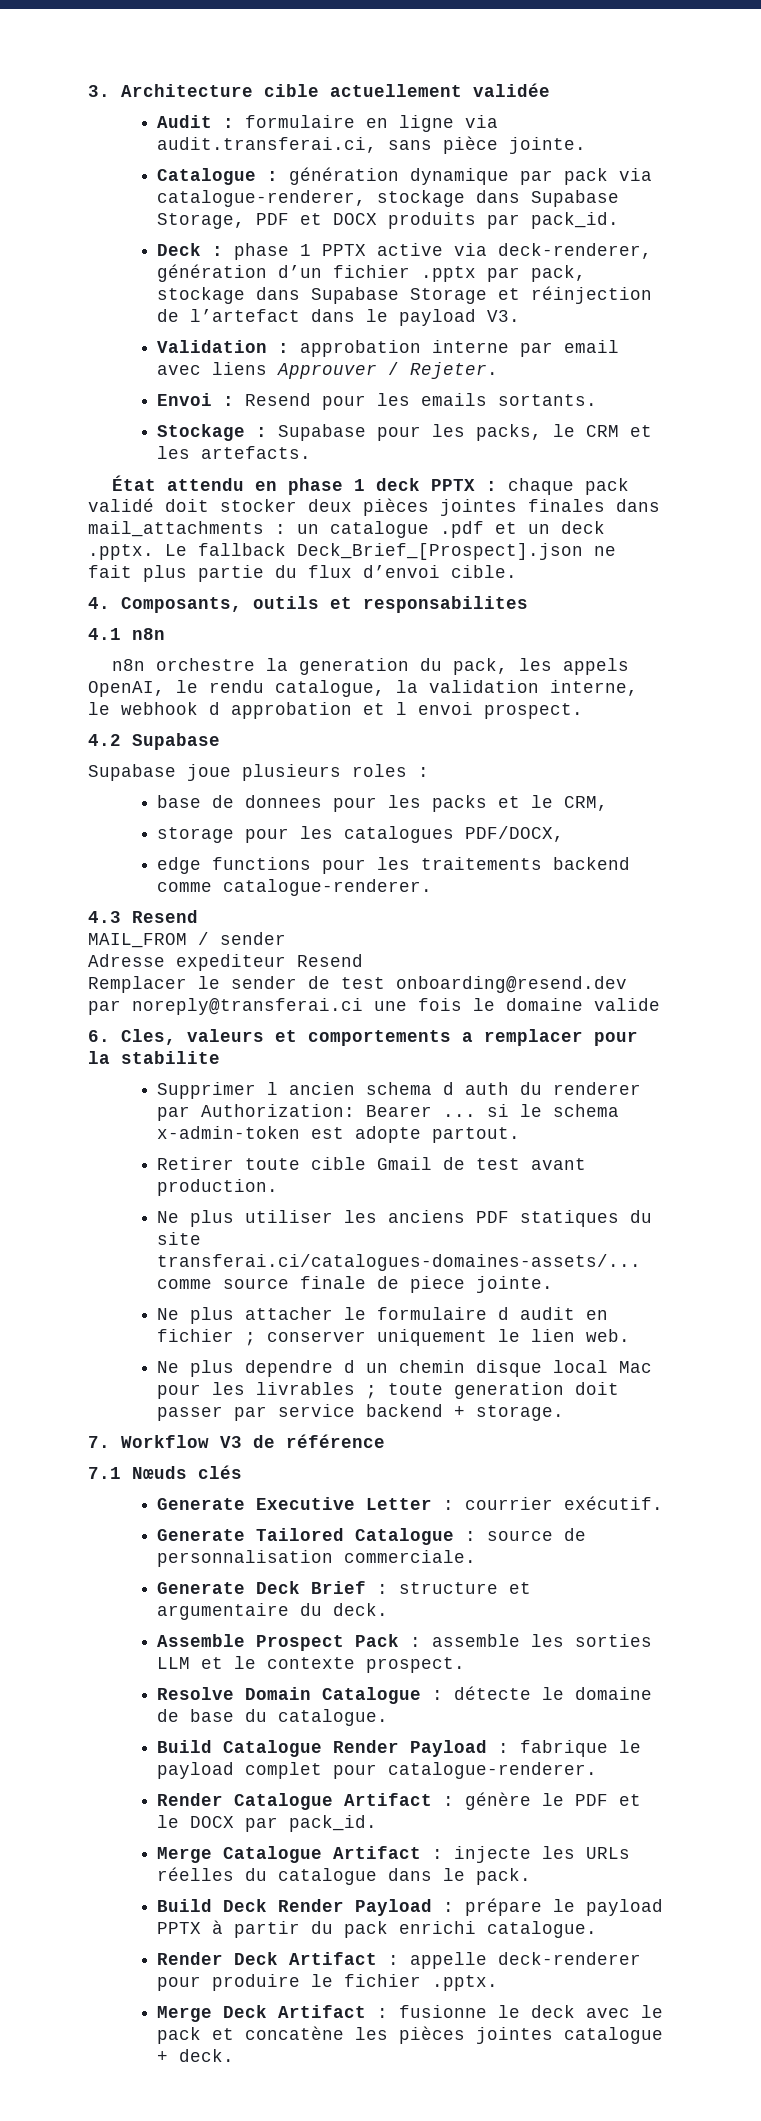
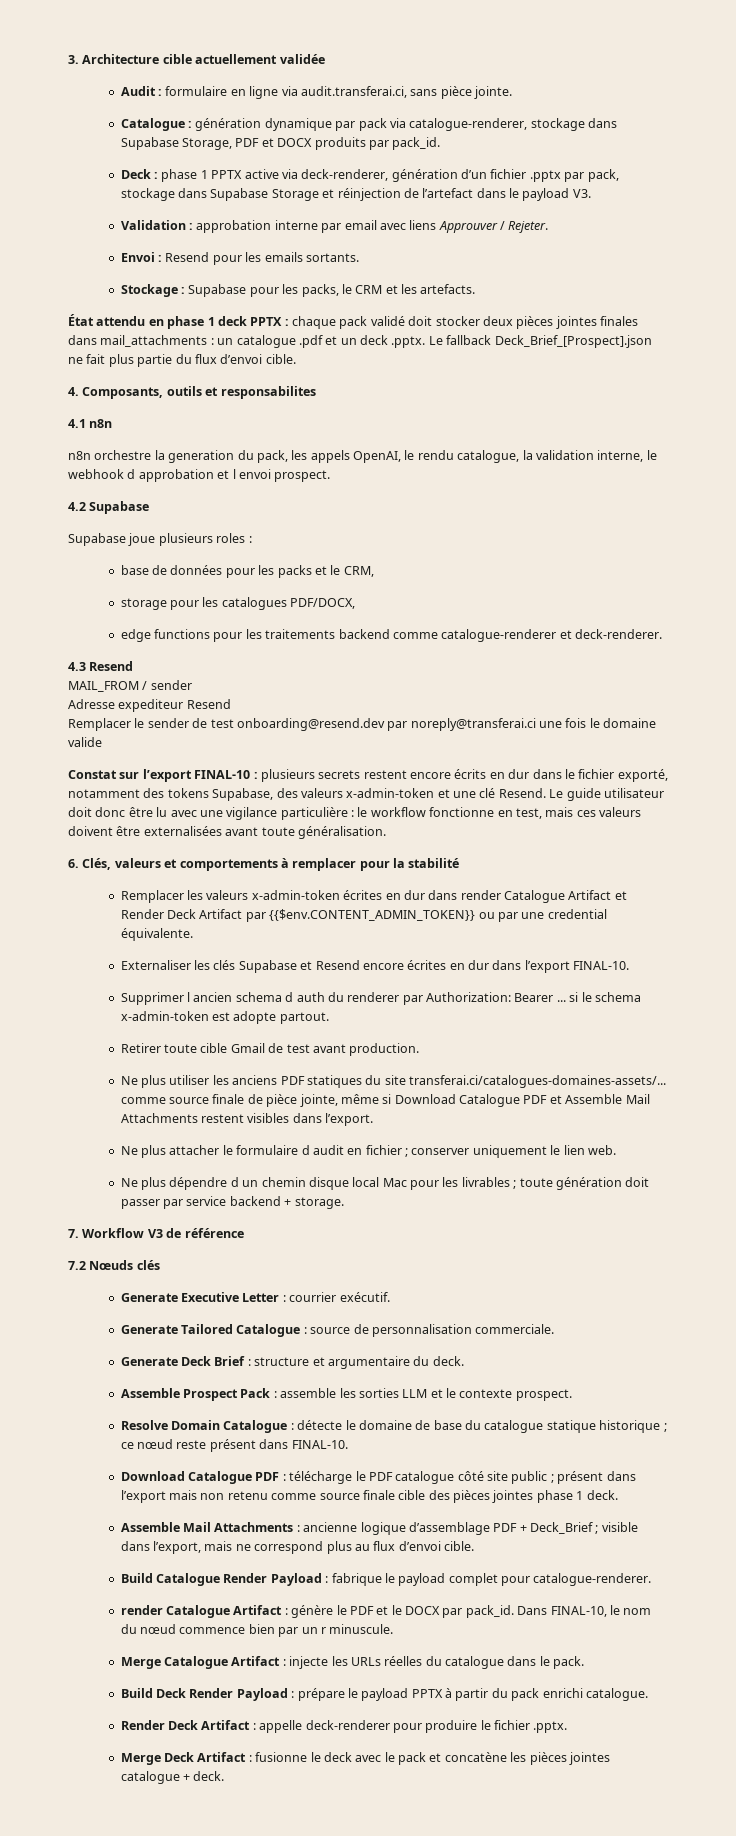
- base de donnees pour les packs et le CRM,
+ base de données pour les packs et le CRM,
- edge functions pour les traitements backend comme catalogue-renderer.
+ edge functions pour les traitements backend comme catalogue-renderer et deck-renderer.
+ Constat sur l’export FINAL-10 : plusieurs secrets restent encore écrits en dur dans le fichier exporté, notamment des tokens Supabase, des valeurs x-admin-token et une clé Resend. Le guide utilisateur doit donc être lu avec une vigilance particulière : le workflow fonctionne en test, mais ces valeurs doivent être externalisées avant toute généralisation.
- 6. Cles, valeurs et comportements a remplacer pour la stabilite
+ 6. Clés, valeurs et comportements à remplacer pour la stabilité
+ Remplacer les valeurs x-admin-token écrites en dur dans render Catalogue Artifact et Render Deck Artifact par {{$env.CONTENT_ADMIN_TOKEN}} ou par une credential équivalente.
+ Externaliser les clés Supabase et Resend encore écrites en dur dans l’export FINAL-10.
- Ne plus utiliser les anciens PDF statiques du site transferai.ci/catalogues-domaines-assets/... comme source finale de piece jointe.
+ Ne plus utiliser les anciens PDF statiques du site transferai.ci/catalogues-domaines-assets/... comme source finale de pièce jointe, même si Download Catalogue PDF et Assemble Mail Attachments restent visibles dans l’export.
- Ne plus dependre d un chemin disque local Mac pour les livrables ; toute generation doit passer par service backend + storage.
+ Ne plus dépendre d un chemin disque local Mac pour les livrables ; toute génération doit passer par service backend + storage.
- 7.1 Nœuds clés
+ 7.2 Nœuds clés
- Resolve Domain Catalogue : détecte le domaine de base du catalogue.
+ Resolve Domain Catalogue : détecte le domaine de base du catalogue statique historique ; ce nœud reste présent dans FINAL-10.
+ Download Catalogue PDF : télécharge le PDF catalogue côté site public ; présent dans l’export mais non retenu comme source finale cible des pièces jointes phase 1 deck.
+ Assemble Mail Attachments : ancienne logique d’assemblage PDF + Deck_Brief ; visible dans l’export, mais ne correspond plus au flux d’envoi cible.
- Render Catalogue Artifact : génère le PDF et le DOCX par pack_id.
+ render Catalogue Artifact : génère le PDF et le DOCX par pack_id. Dans FINAL-10, le nom du nœud commence bien par un r minuscule.

